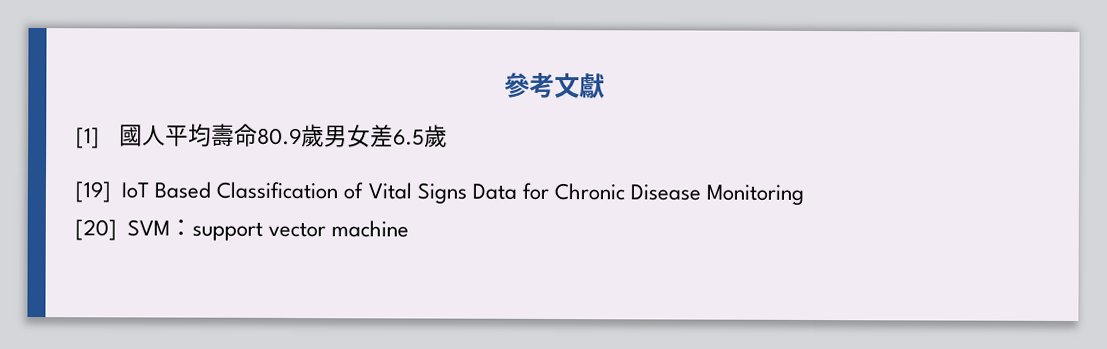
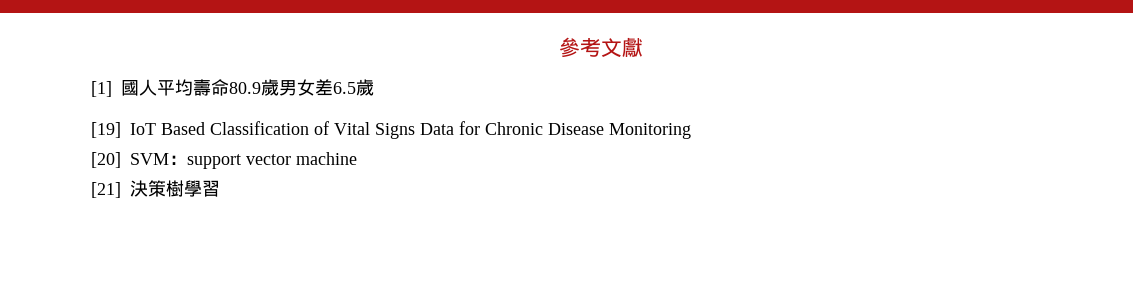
+ [21]決策樹學習

